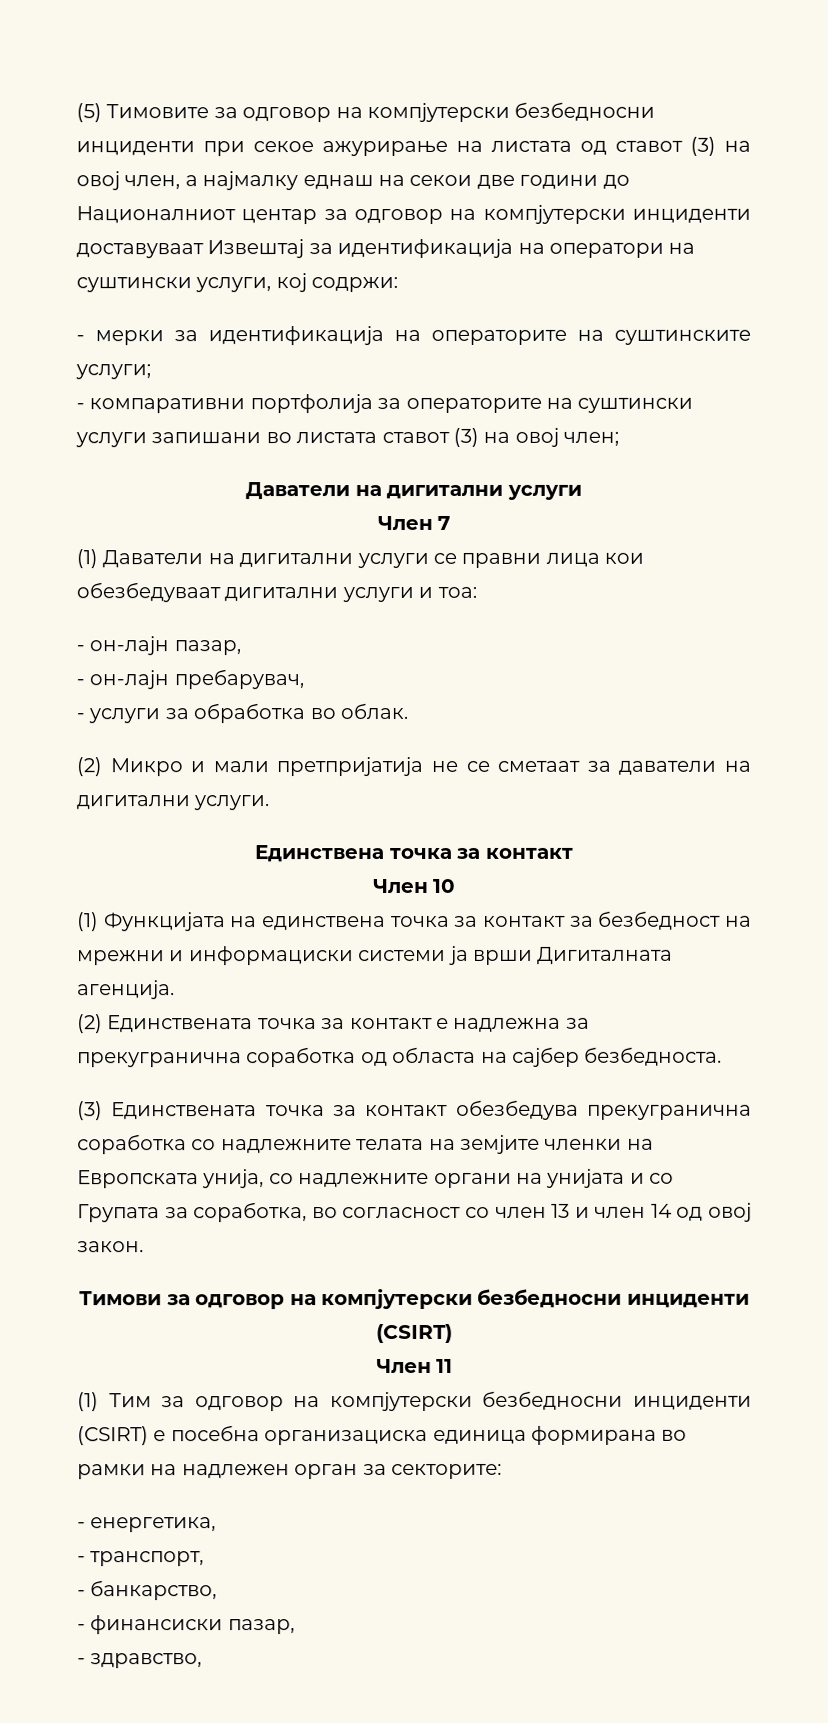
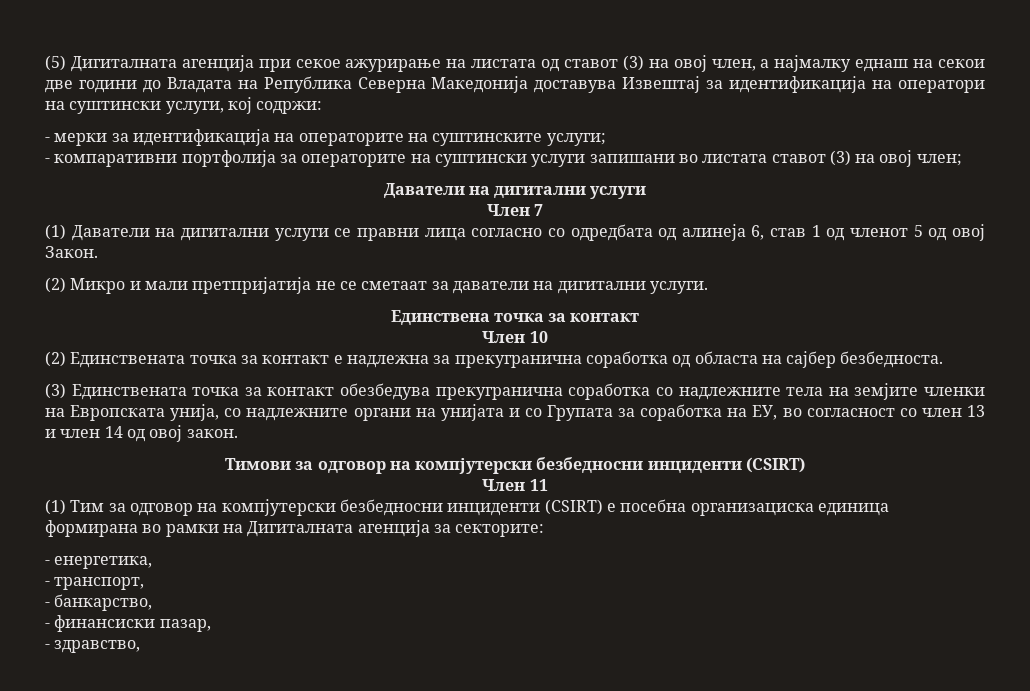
- (5) Тимовите за одговор на компјутерски безбедносни инциденти при секое ажурирање на листата од ставот (3) на овој член, а најмалку еднаш на секои две години до Националниот центар за одговор на компјутерски инциденти доставуваат Извештај за идентификација на оператори на суштински услуги, кој содржи:
+ (5) Дигиталната агенција при секое ажурирање на листата од ставот (3) на овој член, а најмалку еднаш на секои две години до Владата на Република Северна Македонија доставува Извештај за идентификација на оператори на суштински услуги, кој содржи:
- (1) Даватели на дигитални услуги се правни лица кои обезбедуваат дигитални услуги и тоа:
- - он-лајн пазар,
- - он-лајн пребарувач,
- - услуги за обработка во облак.
+ (1) Даватели на дигитални услуги се правни лица согласно со одредбата од алинеја 6, став 1 од членот 5 од овој Закон.
- (1) Функцијата на единствена точка за контакт за безбедност на мрежни и информациски системи ја врши Дигиталната агенција.
- (3) Единствената точка за контакт обезбедува прекугранична соработка со надлежните телата на земјите членки на Европската унија, со надлежните органи на унијата и со Групата за соработка, во согласност со член 13 и член 14 од овој закон.
+ (3) Единствената точка за контакт обезбедува прекугранична соработка со надлежните тела на земјите членки на Европската унија, со надлежните органи на унијата и со Групата за соработка на ЕУ, во согласност со член 13 и член 14 од овој закон.
- (1) Тим за одговор на компјутерски безбедносни инциденти (CSIRT) е посебна организациска единица формирана во рамки на надлежен орган за секторите:
+ (1) Тим за одговор на компјутерски безбедносни инциденти (CSIRT) е посебна организациска единица формирана во рамки на Дигиталната агенција за секторите:

